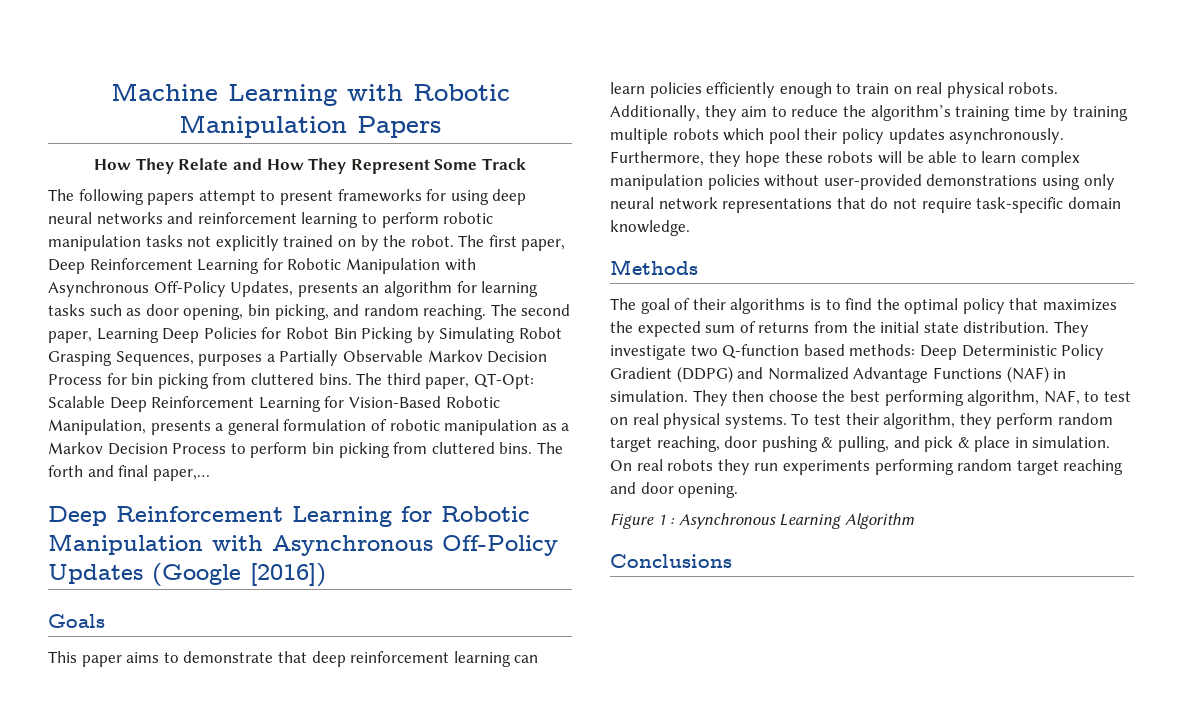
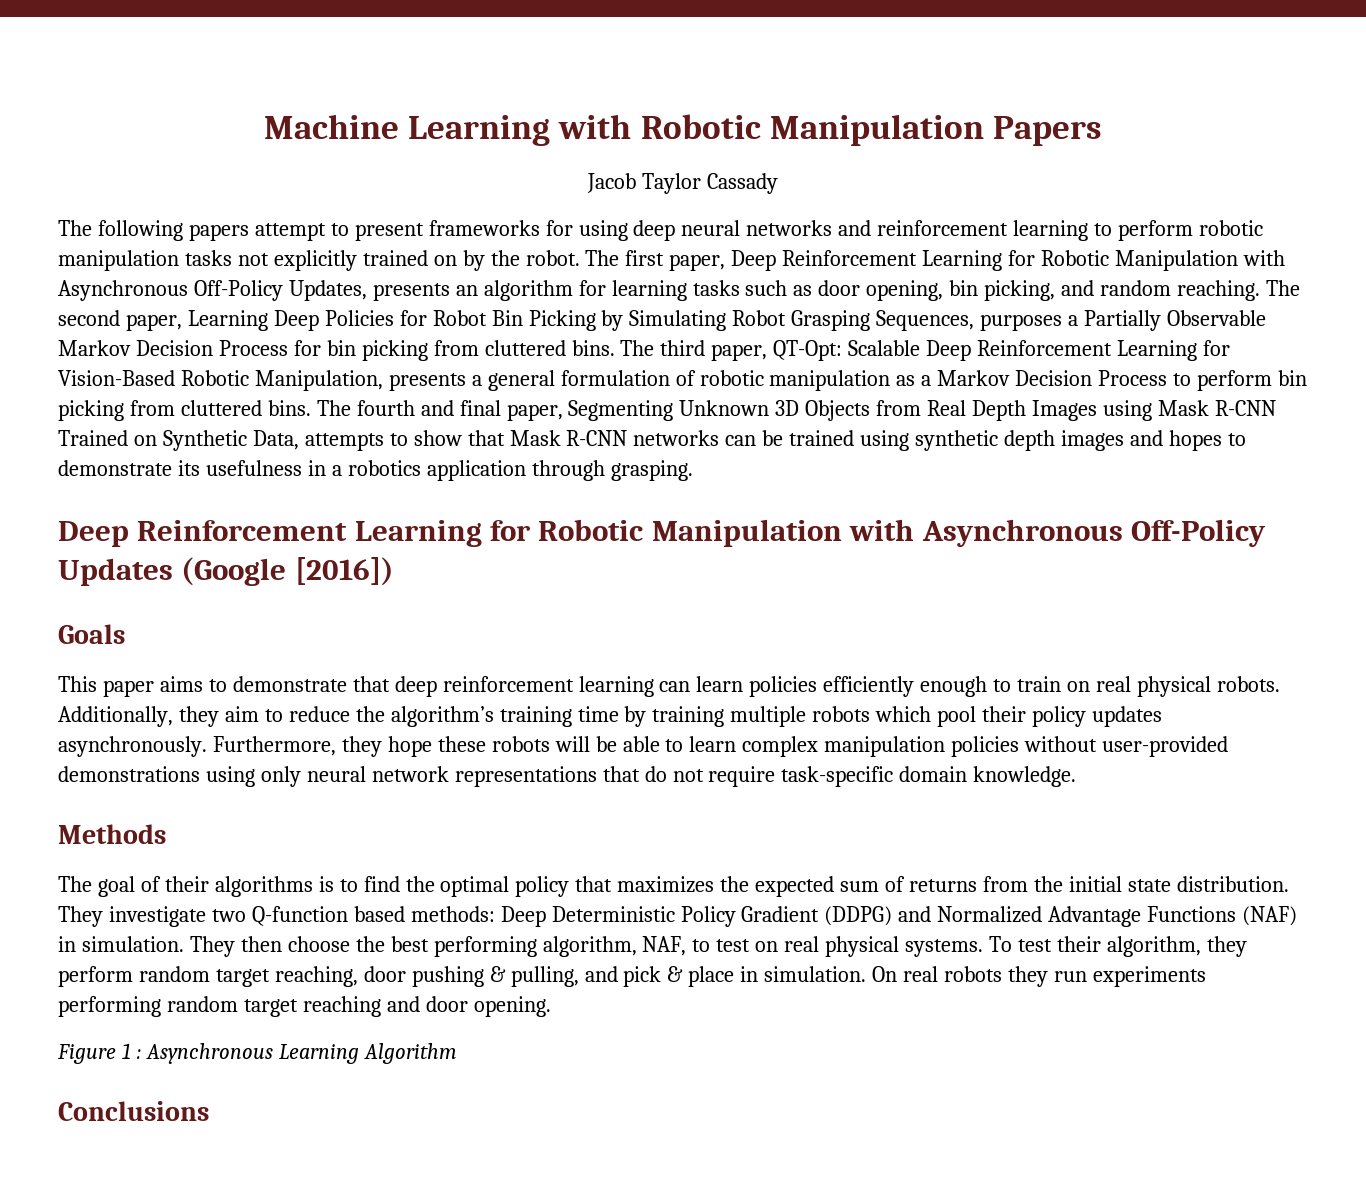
- How They Relate and How They Represent Some Track
+ Jacob Taylor Cassady
- The forth and final paper,…
+ The fourth and final paper, Segmenting Unknown 3D Objects from Real Depth Images using Mask R-CNN Trained on Synthetic Data, attempts to show that Mask R-CNN networks can be trained using synthetic depth images and hopes to demonstrate its usefulness in a robotics application through grasping.

